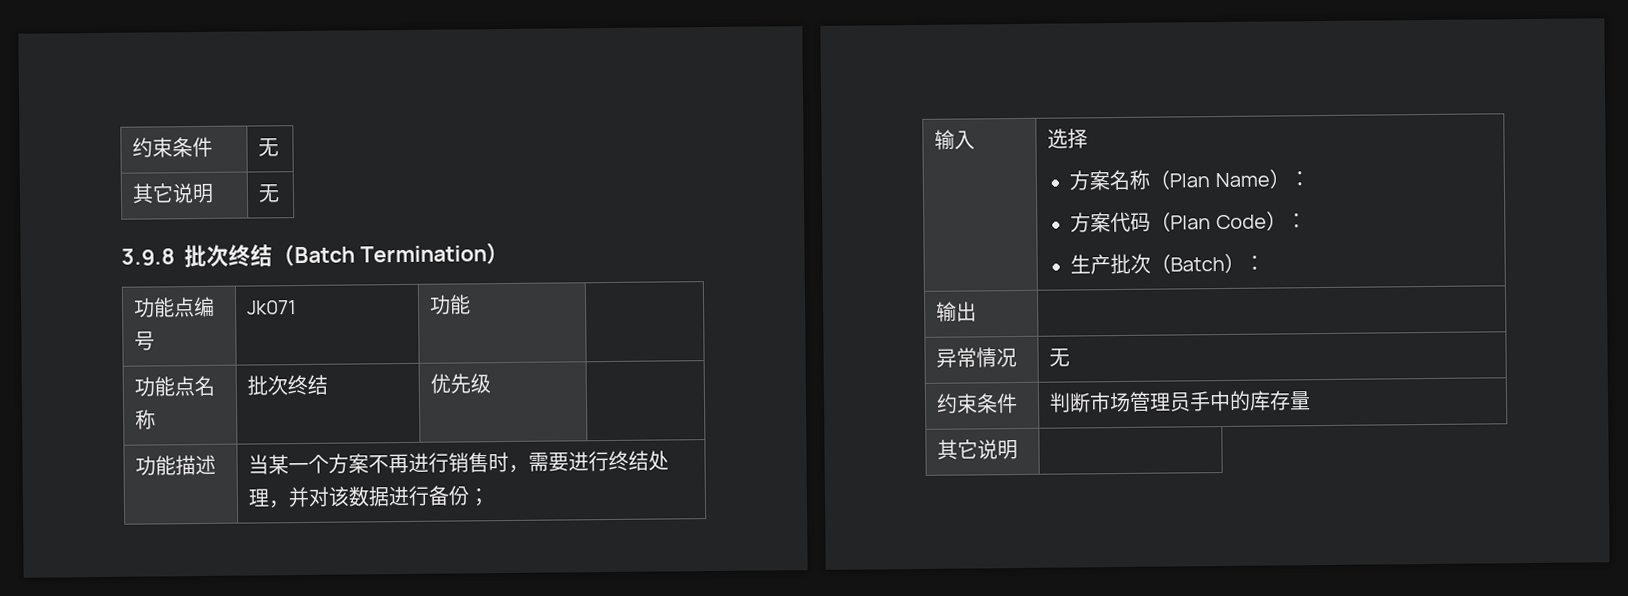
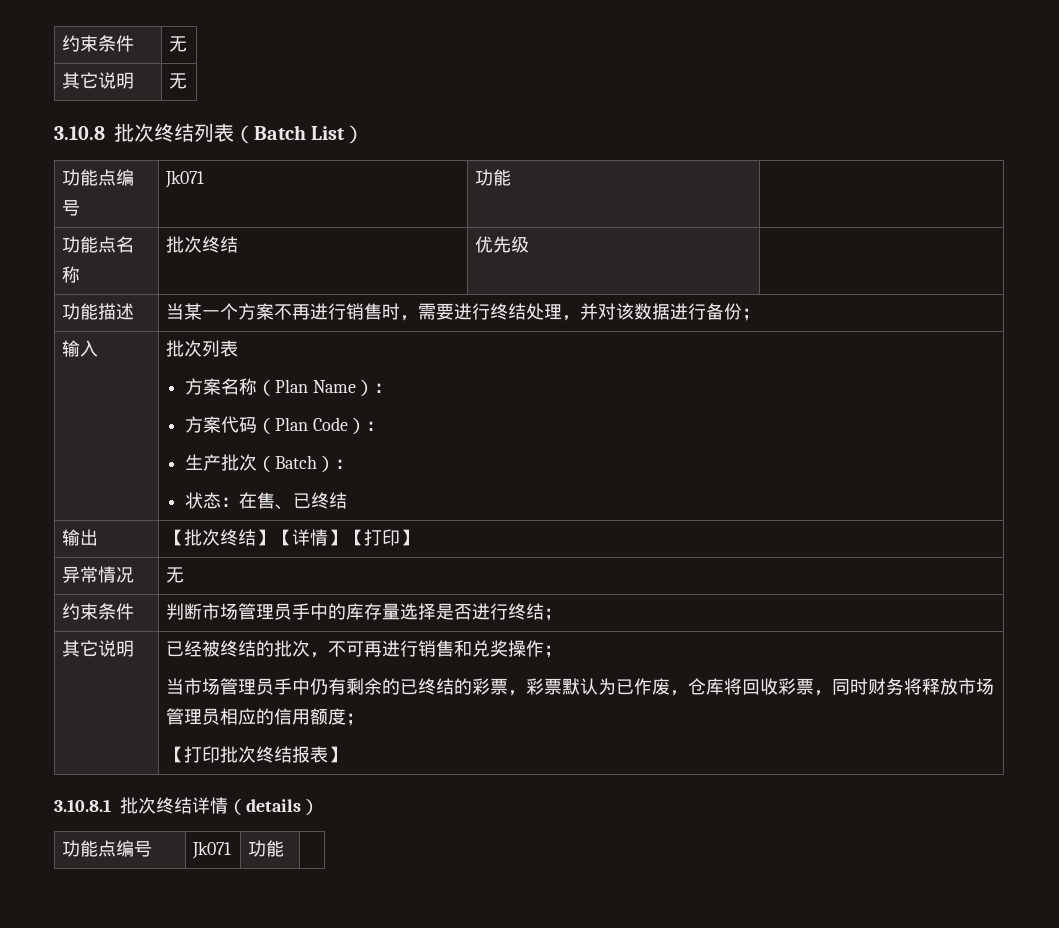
- 3.9.8批次终结（Batch Termination）
+ 3.10.8批次终结列表（Batch List）
- 输入 | 选择
+ 输入 | 批次列表
  方案名称（Plan Name）：
  方案代码（Plan Code）：
  生产批次（Batch）：
- 输出 |
+ 状态：在售、已终结
+ 输出 | 【批次终结】【详情】【打印】
- 约束条件 | 判断市场管理员手中的库存量
- 其它说明 |
+ 约束条件 | 判断市场管理员手中的库存量选择是否进行终结；
+ 其它说明 | 已经被终结的批次，不可再进行销售和兑奖操作；
+ 当市场管理员手中仍有剩余的已终结的彩票，彩票默认为已作废，仓库将回收彩票，同时财务将释放市场管理员相应的信用额度；
+ 【打印批次终结报表】
+ 3.10.8.1批次终结详情（details）
+ 功能点编号 | Jk071 | 功能 |

